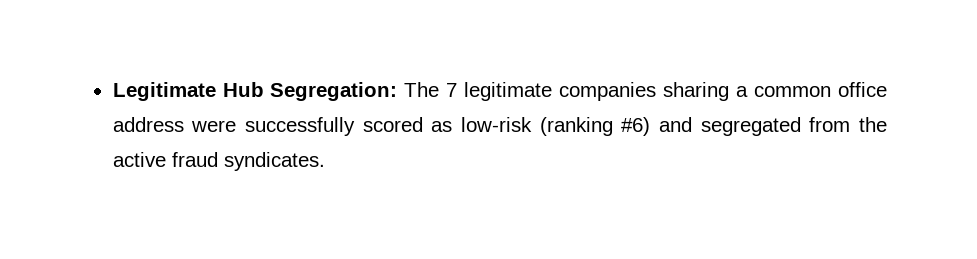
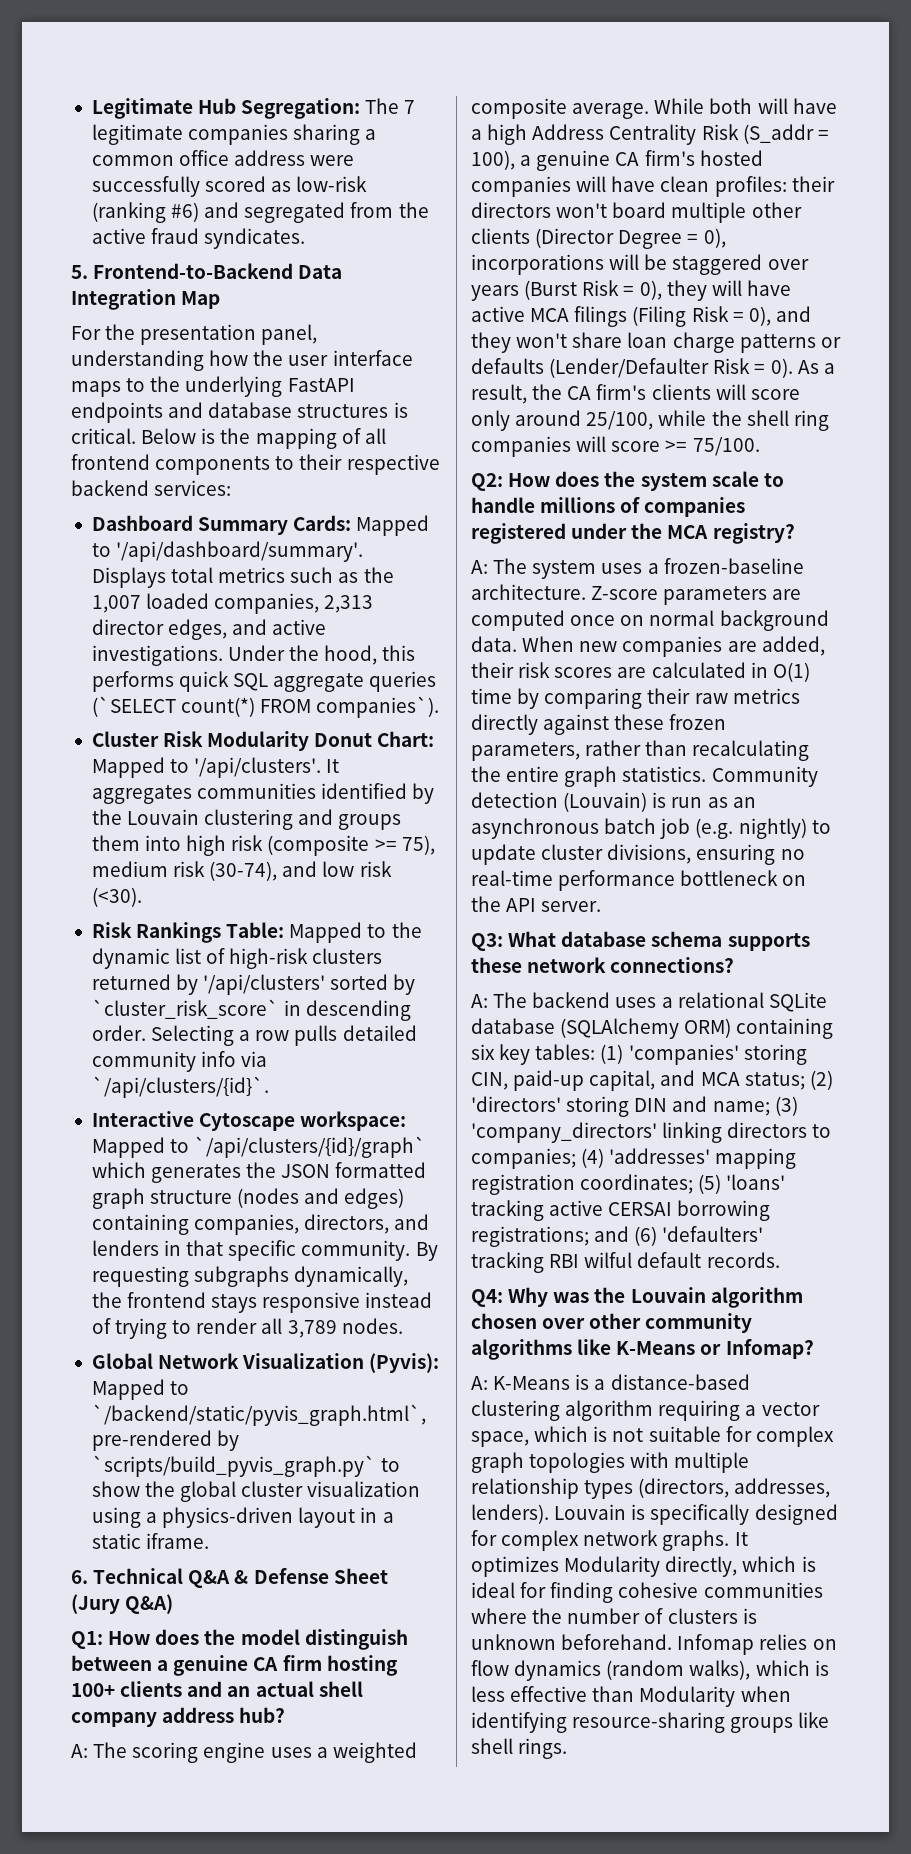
+ 5. Frontend-to-Backend Data Integration Map
+ For the presentation panel, understanding how the user interface maps to the underlying FastAPI endpoints and database structures is critical. Below is the mapping of all frontend components to their respective backend services:
+ Dashboard Summary Cards: Mapped to '/api/dashboard/summary'. Displays total metrics such as the 1,007 loaded companies, 2,313 director edges, and active investigations. Under the hood, this performs quick SQL aggregate queries (`SELECT count(*) FROM companies`).
+ Cluster Risk Modularity Donut Chart: Mapped to '/api/clusters'. It aggregates communities identified by the Louvain clustering and groups them into high risk (composite >= 75), medium risk (30-74), and low risk (<30).
+ Risk Rankings Table: Mapped to the dynamic list of high-risk clusters returned by '/api/clusters' sorted by `cluster_risk_score` in descending order. Selecting a row pulls detailed community info via `/api/clusters/{id}`.
+ Interactive Cytoscape workspace: Mapped to `/api/clusters/{id}/graph` which generates the JSON formatted graph structure (nodes and edges) containing companies, directors, and lenders in that specific community. By requesting subgraphs dynamically, the frontend stays responsive instead of trying to render all 3,789 nodes.
+ Global Network Visualization (Pyvis): Mapped to `/backend/static/pyvis_graph.html`, pre-rendered by `scripts/build_pyvis_graph.py` to show the global cluster visualization using a physics-driven layout in a static iframe.
+ 6. Technical Q&A & Defense Sheet (Jury Q&A)
+ Q1: How does the model distinguish between a genuine CA firm hosting 100+ clients and an actual shell company address hub?
+ A: The scoring engine uses a weighted composite average. While both will have a high Address Centrality Risk (S_addr = 100), a genuine CA firm's hosted companies will have clean profiles: their directors won't board multiple other clients (Director Degree = 0), incorporations will be staggered over years (Burst Risk = 0), they will have active MCA filings (Filing Risk = 0), and they won't share loan charge patterns or defaults (Lender/Defaulter Risk = 0). As a result, the CA firm's clients will score only around 25/100, while the shell ring companies will score >= 75/100.
+ Q2: How does the system scale to handle millions of companies registered under the MCA registry?
+ A: The system uses a frozen-baseline architecture. Z-score parameters are computed once on normal background data. When new companies are added, their risk scores are calculated in O(1) time by comparing their raw metrics directly against these frozen parameters, rather than recalculating the entire graph statistics. Community detection (Louvain) is run as an asynchronous batch job (e.g. nightly) to update cluster divisions, ensuring no real-time performance bottleneck on the API server.
+ Q3: What database schema supports these network connections?
+ A: The backend uses a relational SQLite database (SQLAlchemy ORM) containing six key tables: (1) 'companies' storing CIN, paid-up capital, and MCA status; (2) 'directors' storing DIN and name; (3) 'company_directors' linking directors to companies; (4) 'addresses' mapping registration coordinates; (5) 'loans' tracking active CERSAI borrowing registrations; and (6) 'defaulters' tracking RBI wilful default records.
+ Q4: Why was the Louvain algorithm chosen over other community algorithms like K-Means or Infomap?
+ A: K-Means is a distance-based clustering algorithm requiring a vector space, which is not suitable for complex graph topologies with multiple relationship types (directors, addresses, lenders). Louvain is specifically designed for complex network graphs. It optimizes Modularity directly, which is ideal for finding cohesive communities where the number of clusters is unknown beforehand. Infomap relies on flow dynamics (random walks), which is less effective than Modularity when identifying resource-sharing groups like shell rings.

